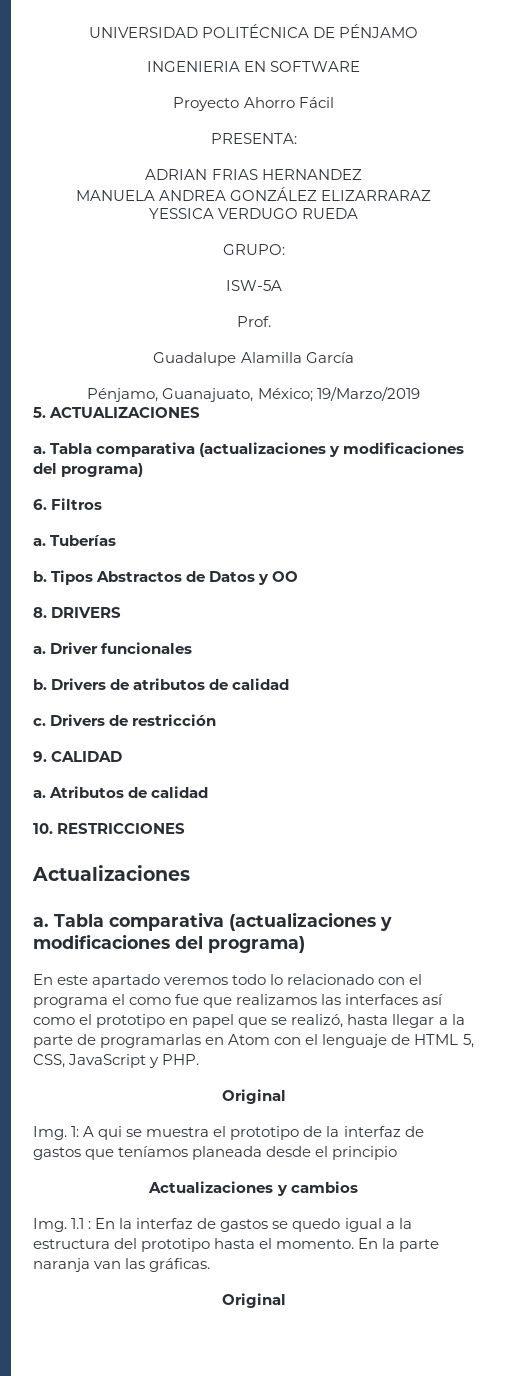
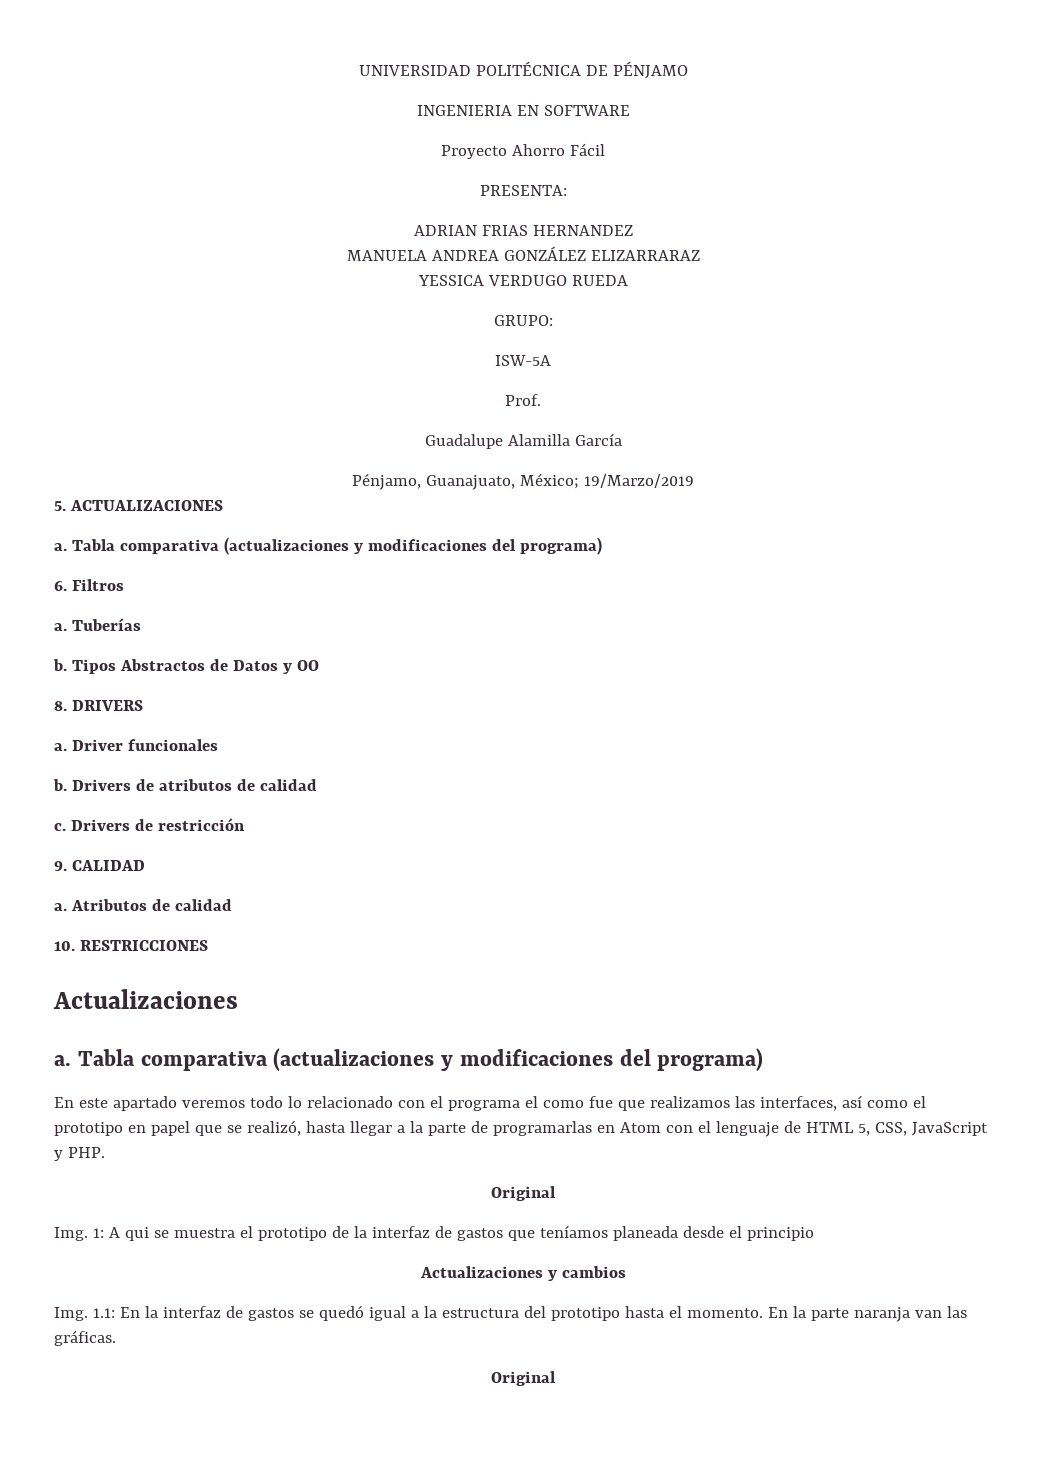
- En este apartado veremos todo lo relacionado con el programa el como fue que realizamos las interfaces así como el prototipo en papel que se realizó, hasta llegar a la parte de programarlas en Atom con el lenguaje de HTML 5, CSS, JavaScript y PHP.
+ En este apartado veremos todo lo relacionado con el programa el como fue que realizamos las interfaces, así como el prototipo en papel que se realizó, hasta llegar a la parte de programarlas en Atom con el lenguaje de HTML 5, CSS, JavaScript y PHP.
- Img. 1.1 : En la interfaz de gastos se quedo igual a la estructura del prototipo hasta el momento.
+ Img. 1.1: En la interfaz de gastos se quedó igual a la estructura del prototipo hasta el momento.

